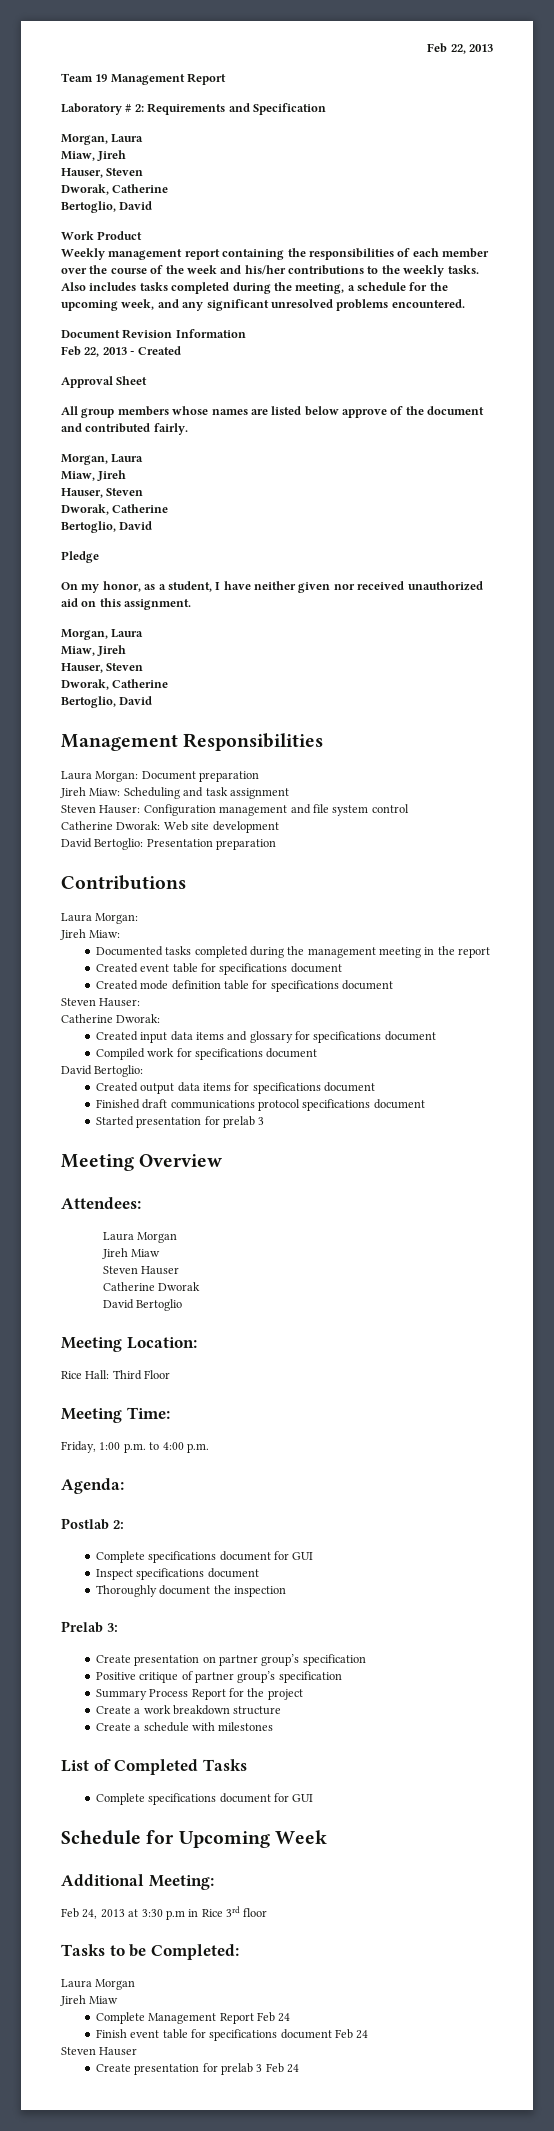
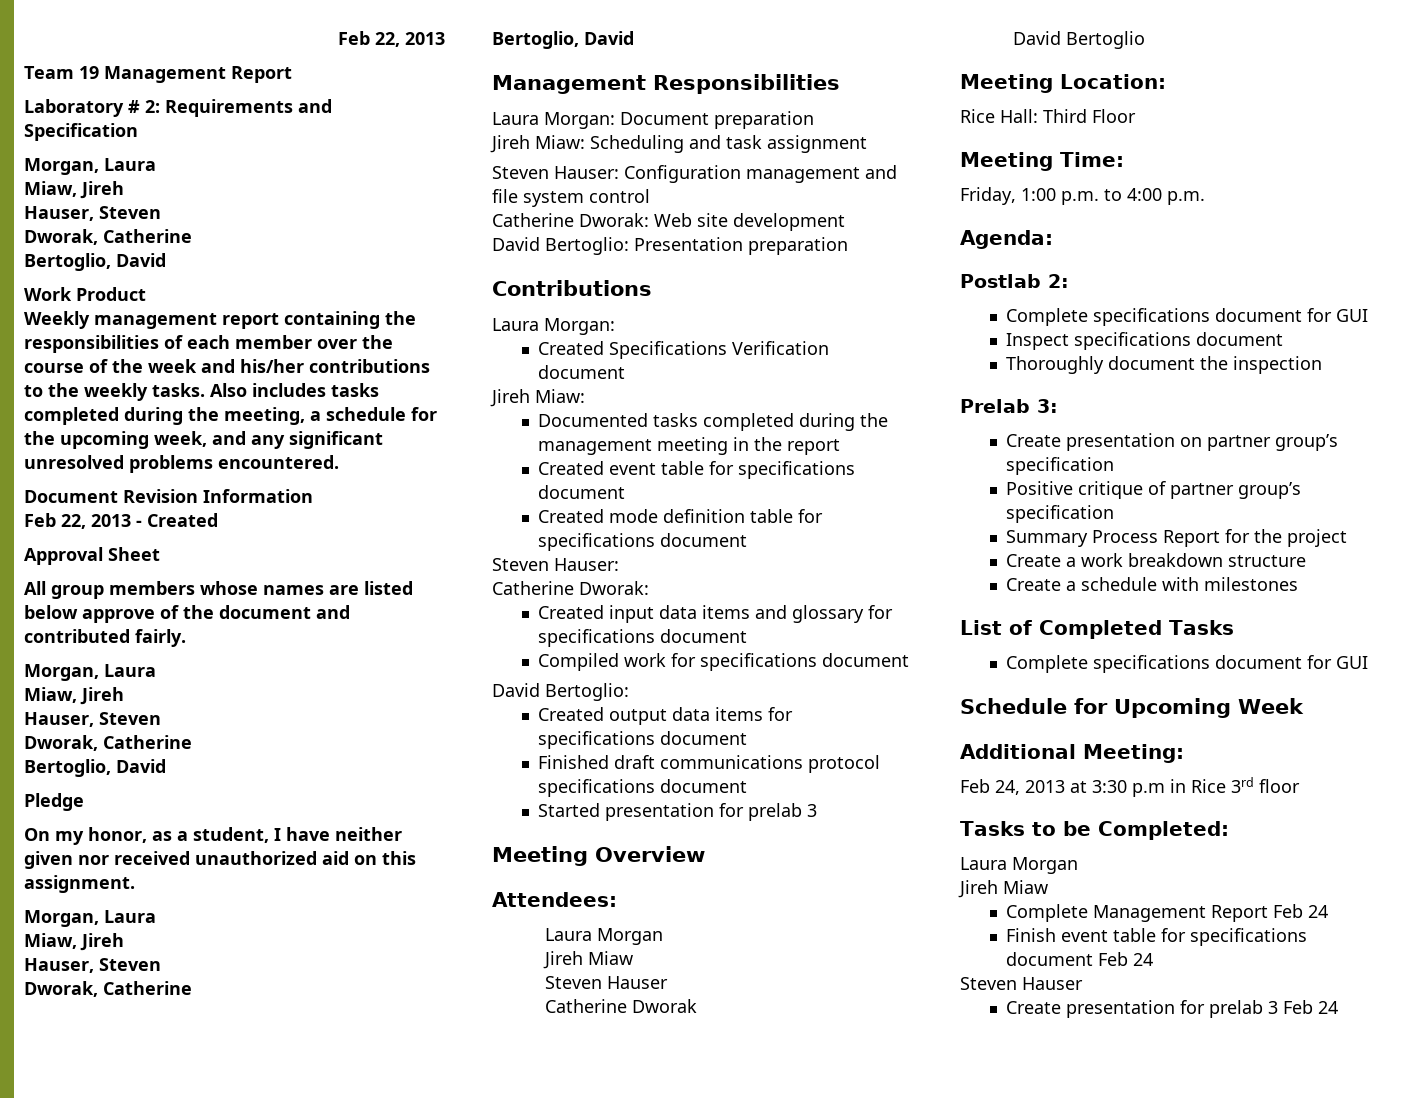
+ Created Specifications Verification document

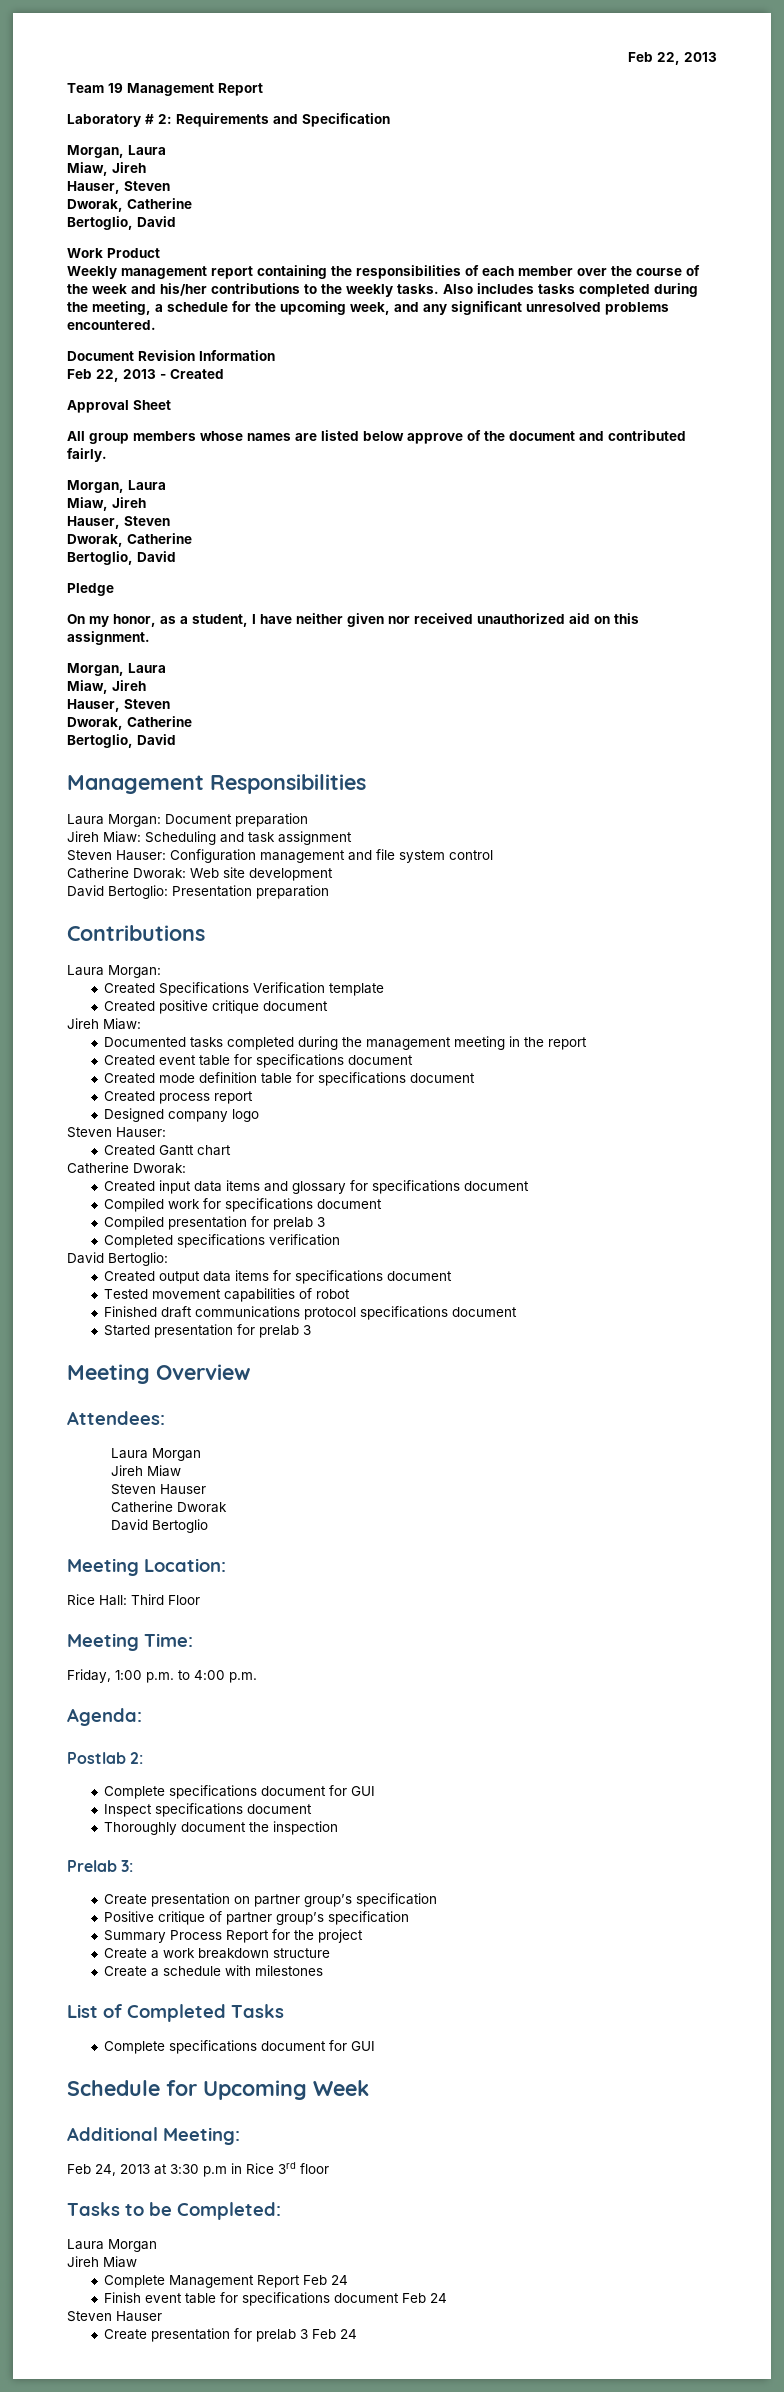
- Created Specifications Verification document
+ Created Specifications Verification template
+ Created positive critique document
  Created mode definition table for specifications document
+ Created process report
+ Designed company logo
  Steven Hauser:
+ Created Gantt chart
+ Compiled presentation for prelab 3
+ Completed specifications verification
+ Tested movement capabilities of robot

